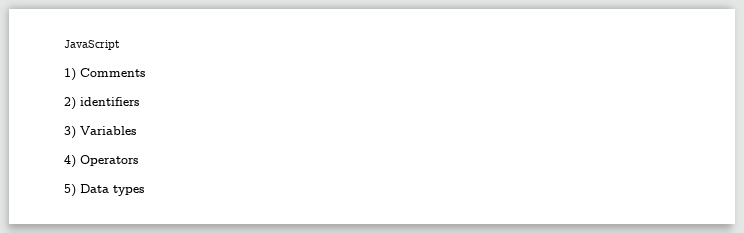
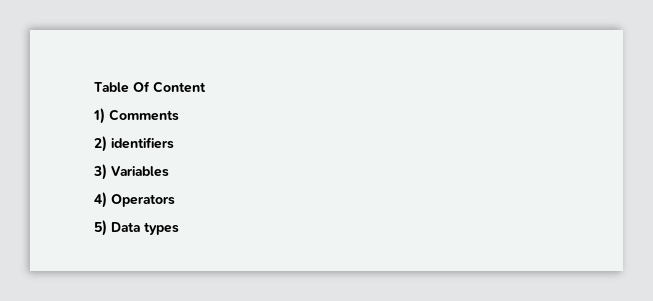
- JavaScript
+ Table Of Content

